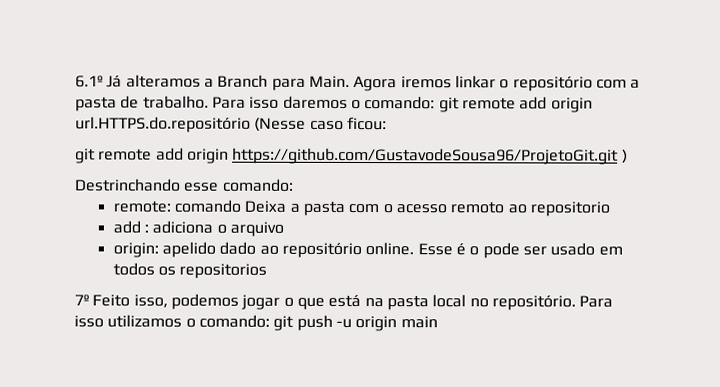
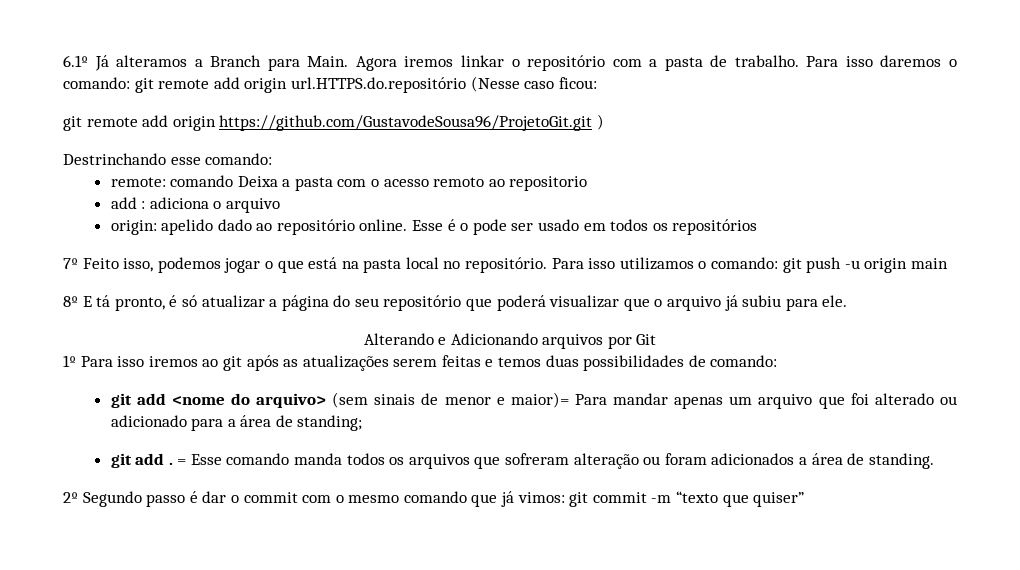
- Esse é o pode ser usado em todos os repositorios
+ Esse é o pode ser usado em todos os repositórios
+ 8º E tá pronto, é só atualizar a página do seu repositório que poderá visualizar que o arquivo já subiu para ele.
+ Alterando e Adicionando arquivos por Git
+ 1º Para isso iremos ao git após as atualizações serem feitas e temos duas possibilidades de comando:
+ git add <nome do arquivo> (sem sinais de menor e maior)= Para mandar apenas um arquivo que foi alterado ou adicionado para a área de standing;
+ git add . = Esse comando manda todos os arquivos que sofreram alteração ou foram adicionados a área de standing.
+ 2º Segundo passo é dar o commit com o mesmo comando que já vimos: git commit -m “texto que quiser”

